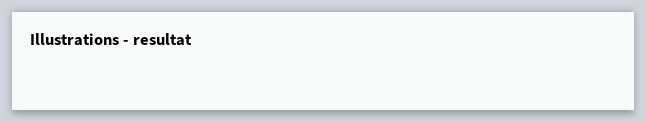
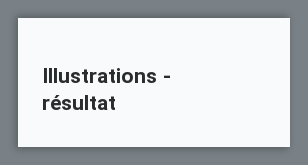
- Illustrations - resultat
+ Illustrations - résultat

